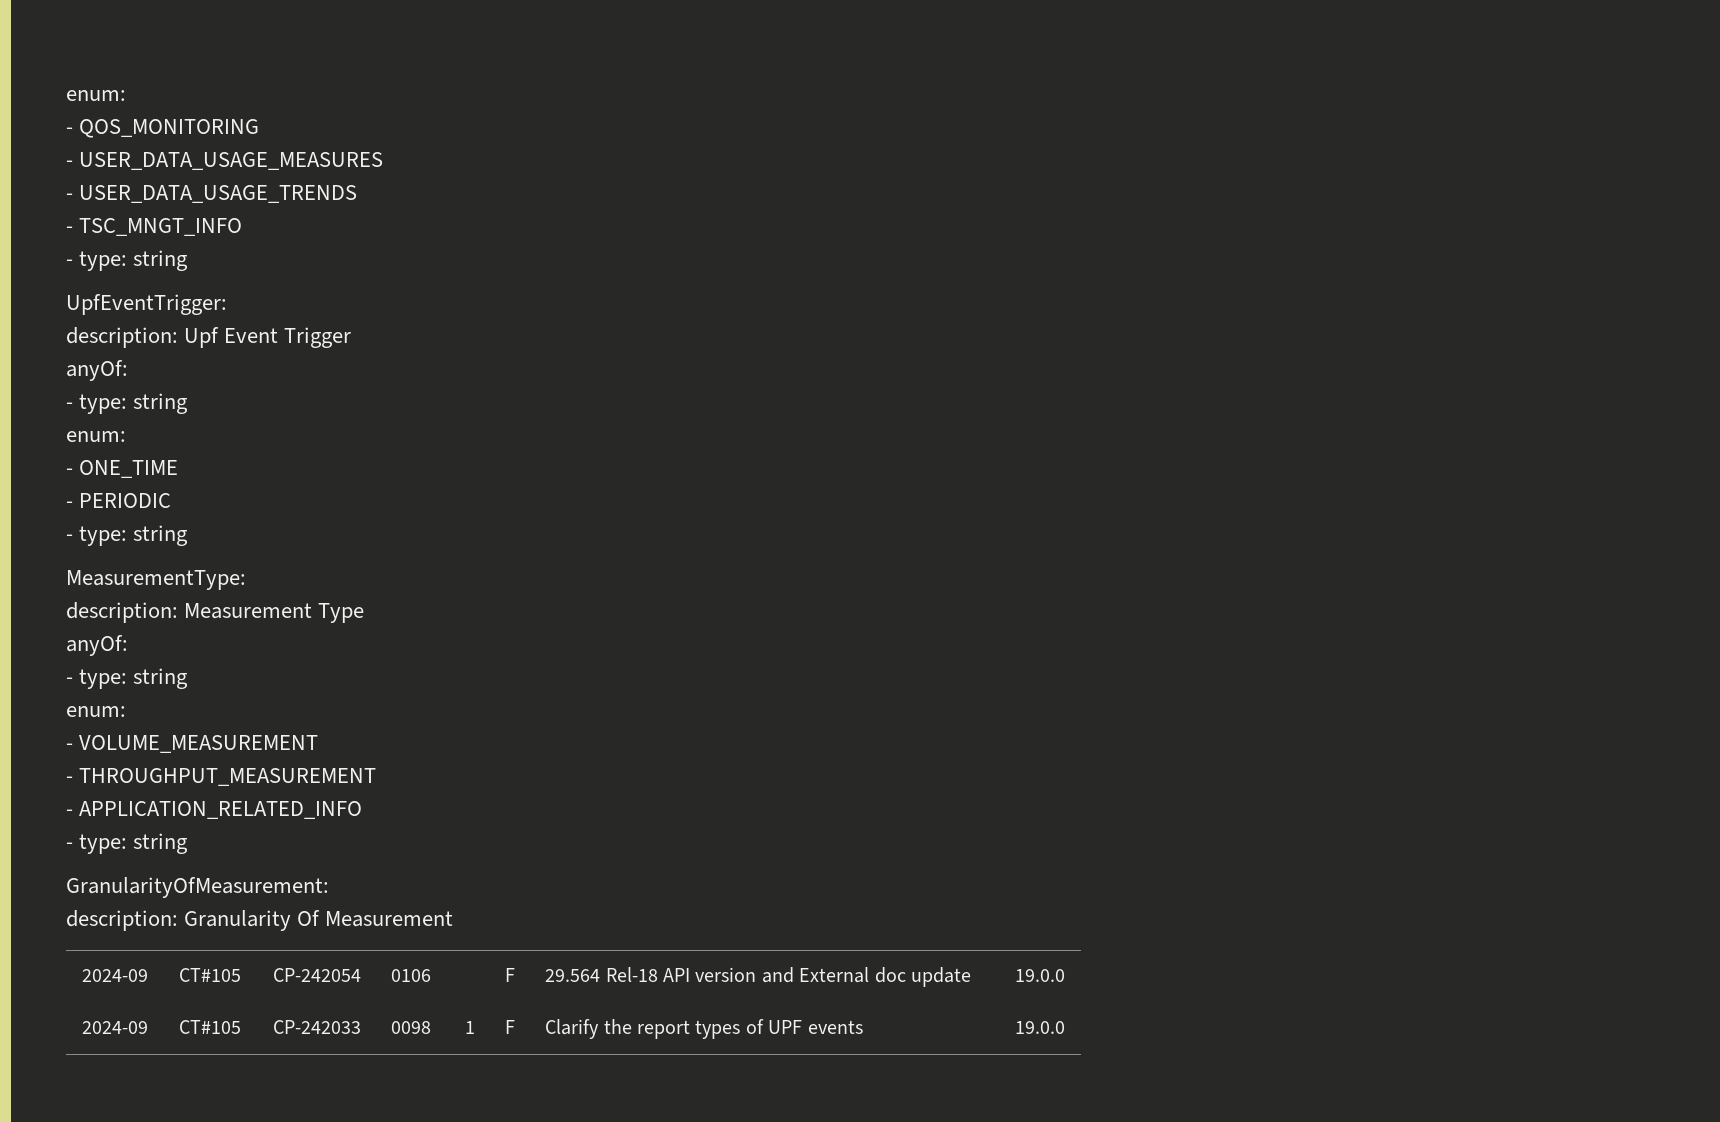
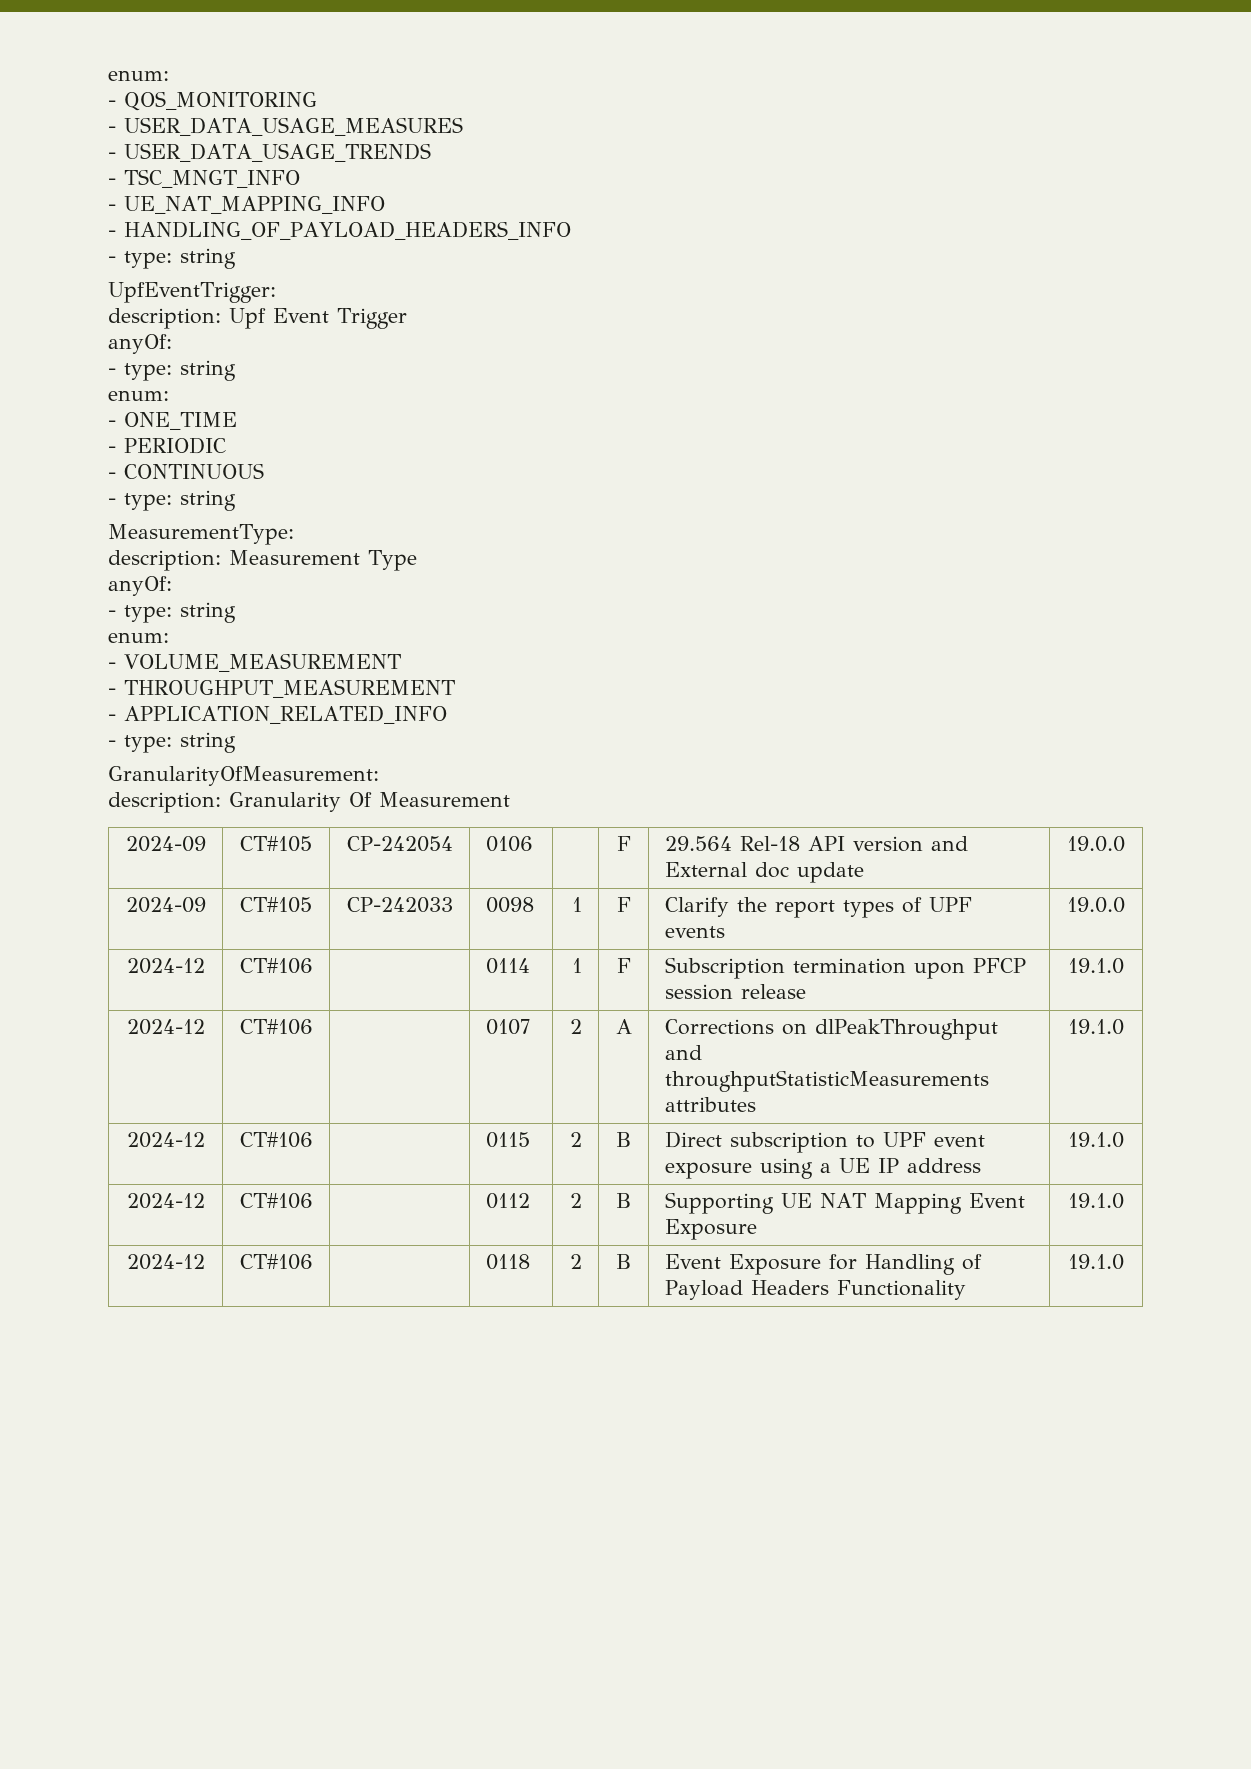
+ - UE_NAT_MAPPING_INFO
+ - HANDLING_OF_PAYLOAD_HEADERS_INFO
+ - CONTINUOUS
+ 2024-12 | CT#106 | | 0114 | 1 | F | Subscription termination upon PFCP session release | 19.1.0
+ 2024-12 | CT#106 | | 0107 | 2 | A | Corrections on dlPeakThroughput and throughputStatisticMeasurements attributes | 19.1.0
+ 2024-12 | CT#106 | | 0115 | 2 | B | Direct subscription to UPF event exposure using a UE IP address | 19.1.0
+ 2024-12 | CT#106 | | 0112 | 2 | B | Supporting UE NAT Mapping Event Exposure | 19.1.0
+ 2024-12 | CT#106 | | 0118 | 2 | B | Event Exposure for Handling of Payload Headers Functionality | 19.1.0

